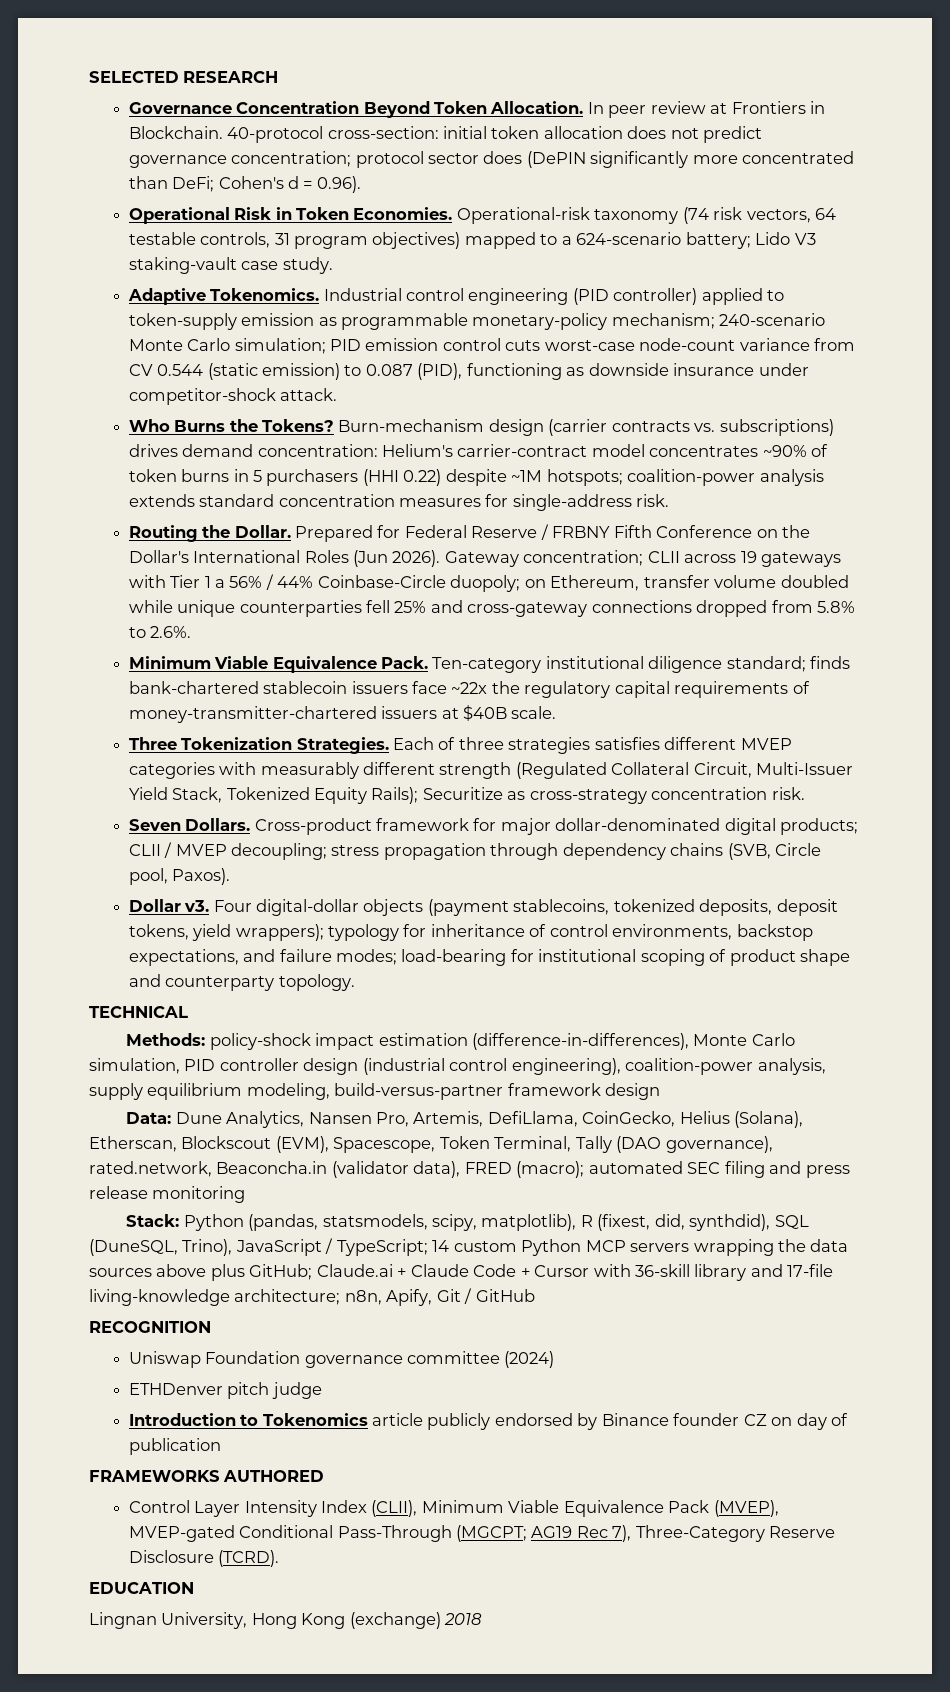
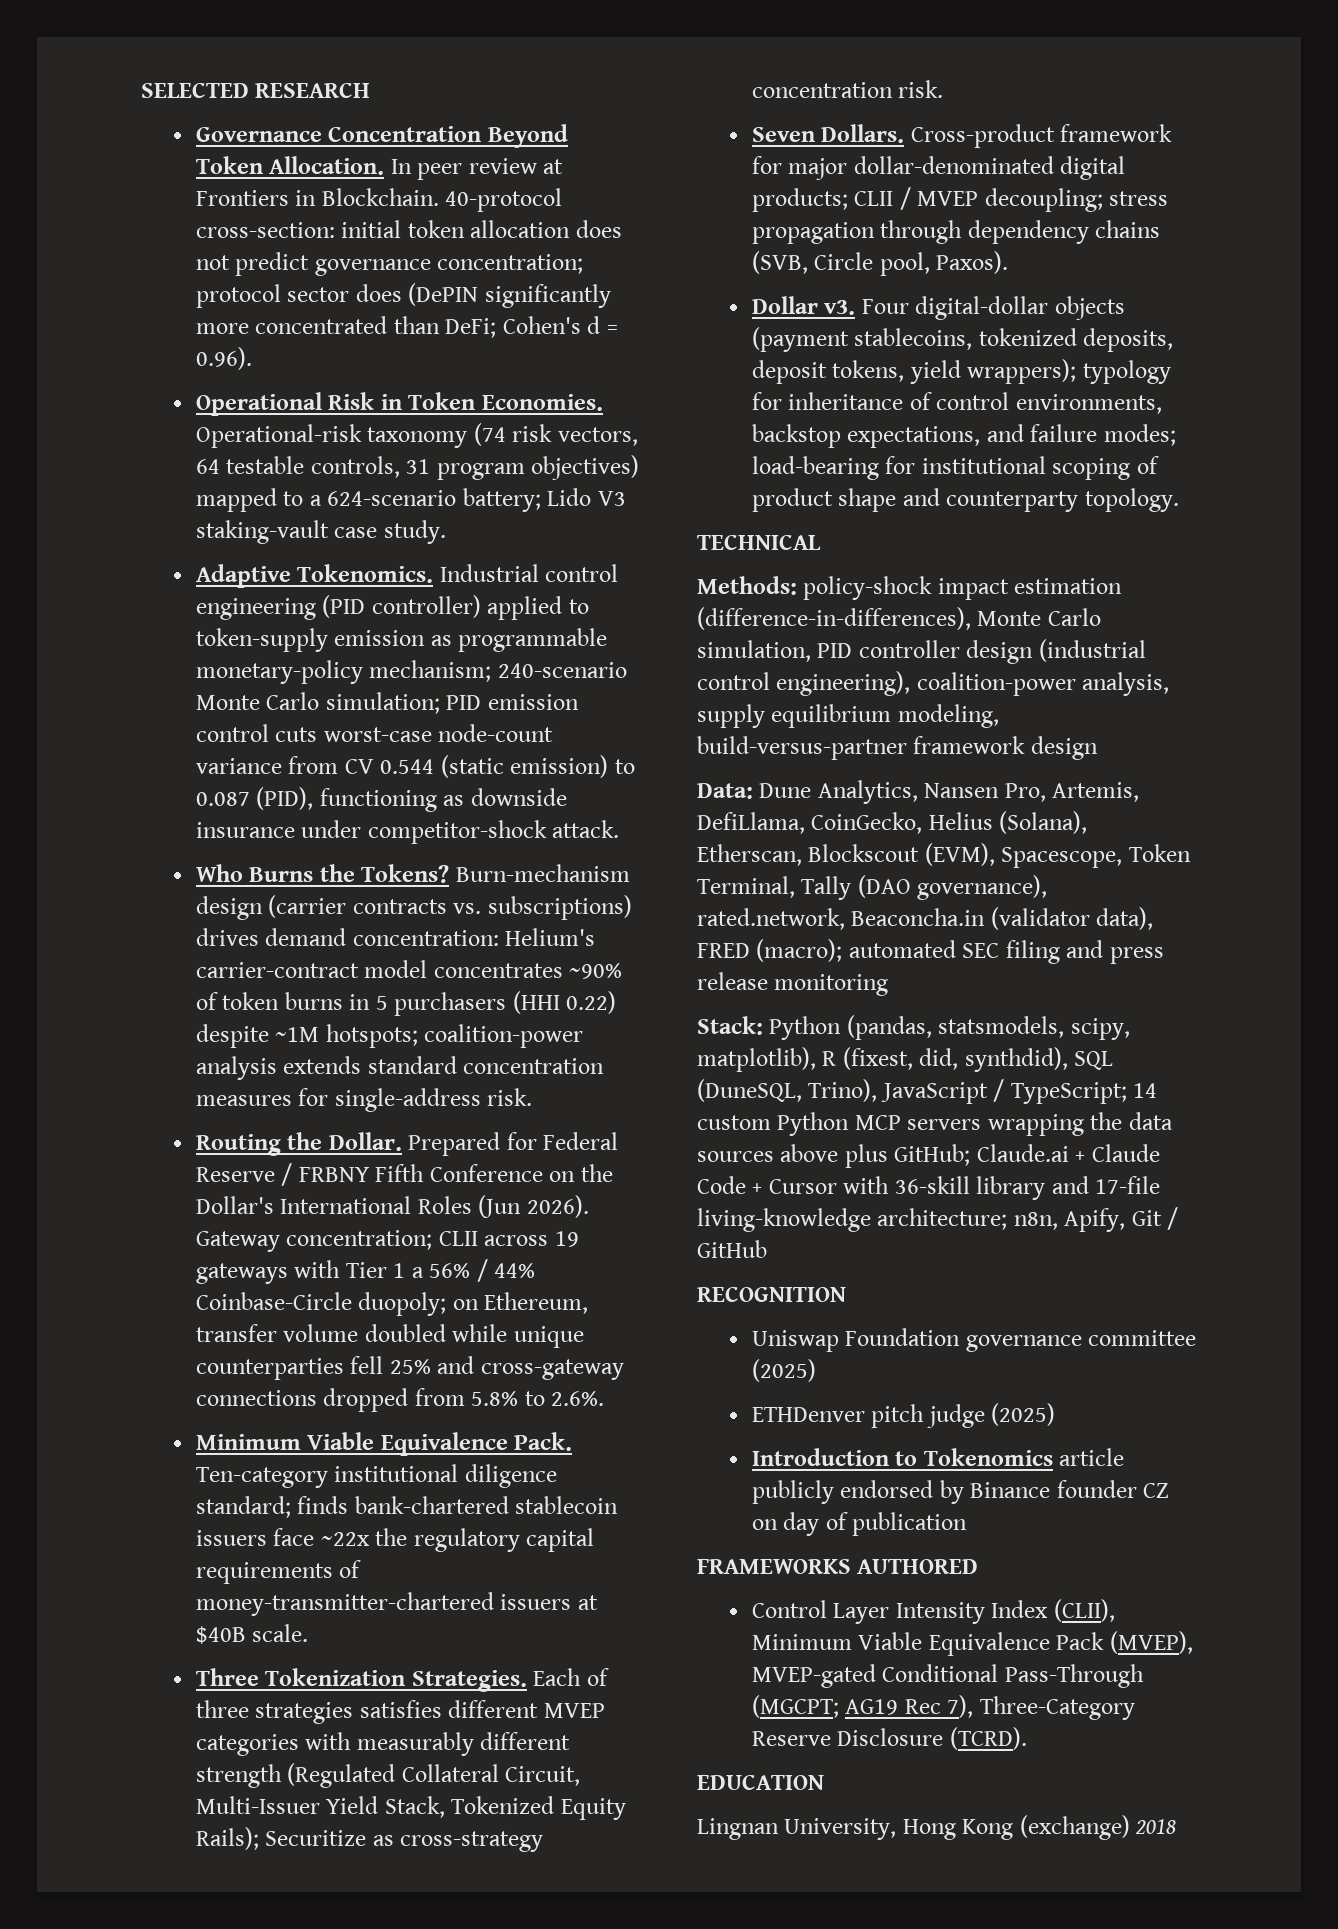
- Uniswap Foundation governance committee (2024)
+ Uniswap Foundation governance committee (2025)
- ETHDenver pitch judge
+ ETHDenver pitch judge (2025)

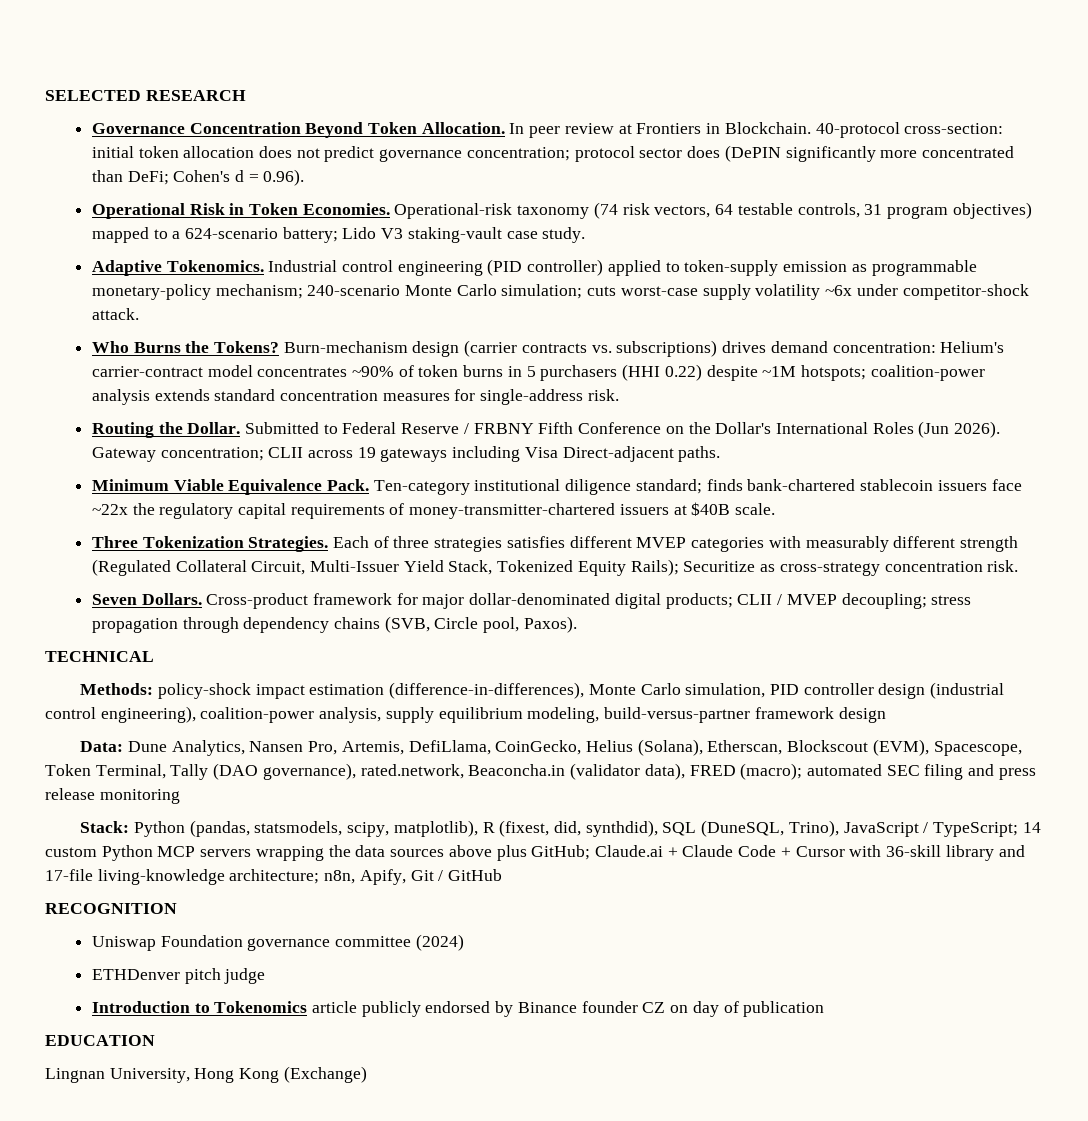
- Industrial control engineering (PID controller) applied to token-supply emission as programmable monetary-policy mechanism; 240-scenario Monte Carlo simulation; PID emission control cuts worst-case node-count variance from CV 0.544 (static emission) to 0.087 (PID), functioning as downside insurance under competitor-shock attack.
+ Industrial control engineering (PID controller) applied to token-supply emission as programmable monetary-policy mechanism; 240-scenario Monte Carlo simulation; cuts worst-case supply volatility ~6x under competitor-shock attack.
- Prepared for Federal Reserve / FRBNY Fifth Conference on the Dollar's International Roles (Jun 2026).
+ Submitted to Federal Reserve / FRBNY Fifth Conference on the Dollar's International Roles (Jun 2026).
- Gateway concentration; CLII across 19 gateways with Tier 1 a 56% / 44% Coinbase-Circle duopoly; on Ethereum, transfer volume doubled while unique counterparties fell 25% and cross-gateway connections dropped from 5.8% to 2.6%.
+ Gateway concentration; CLII across 19 gateways including Visa Direct-adjacent paths.
- Dollar v3. Four digital-dollar objects (payment stablecoins, tokenized deposits, deposit tokens, yield wrappers); typology for inheritance of control environments, backstop expectations, and failure modes; load-bearing for institutional scoping of product shape and counterparty topology.
- Uniswap Foundation governance committee (2025)
+ Uniswap Foundation governance committee (2024)
- ETHDenver pitch judge (2025)
+ ETHDenver pitch judge
- FRAMEWORKS AUTHORED
- Control Layer Intensity Index (CLII), Minimum Viable Equivalence Pack (MVEP), MVEP-gated Conditional Pass-Through (MGCPT; AG19 Rec 7), Three-Category Reserve Disclosure (TCRD).
- Lingnan University, Hong Kong (exchange) 2018
+ Lingnan University, Hong Kong (Exchange)

